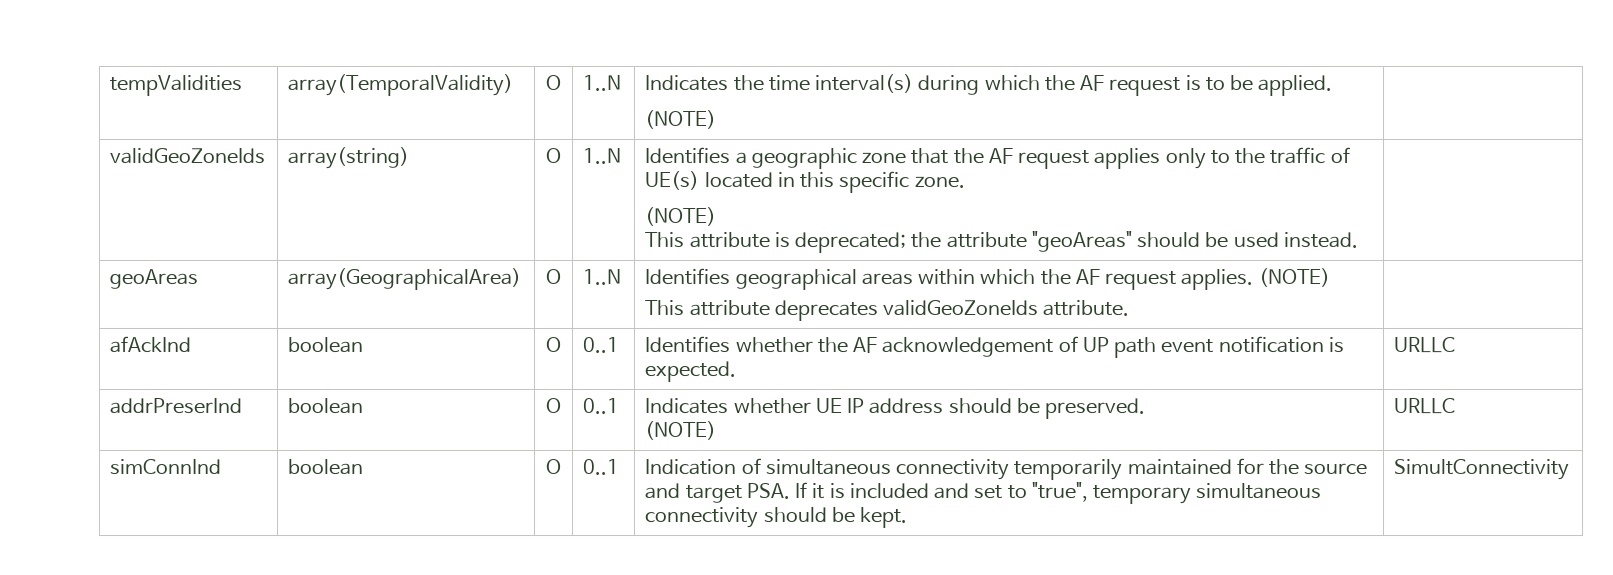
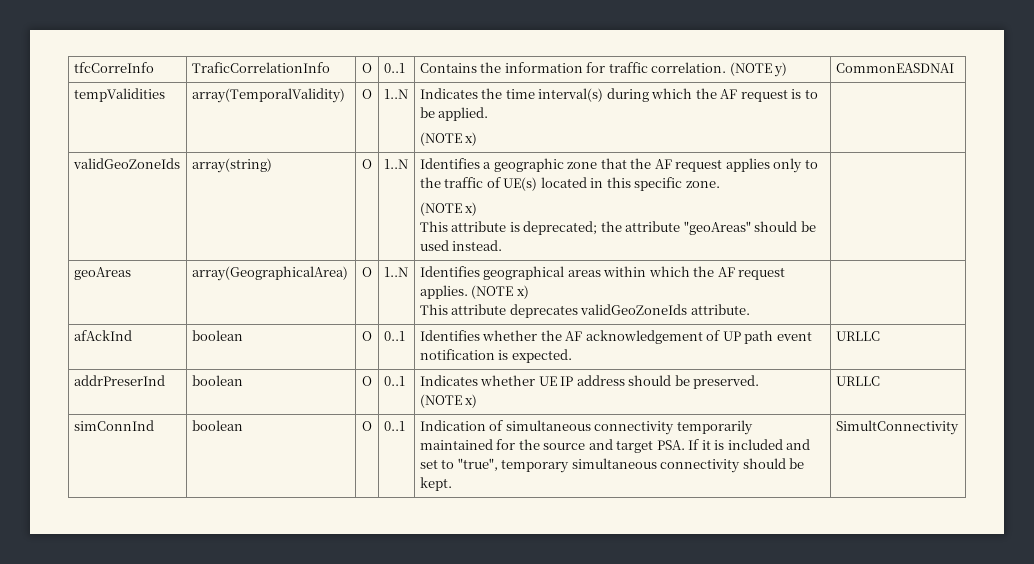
+ tfcCorreInfo | TraficCorrelationInfo | O | 0..1 | Contains the information for traffic correlation. (NOTE y) | CommonEASDNAI
  tempValidities | array(TemporalValidity) | O | 1..N | Indicates the time interval(s) during which the AF request is to be applied.
- (NOTE) |
+ (NOTE x) |
  validGeoZoneIds | array(string) | O | 1..N | Identifies a geographic zone that the AF request applies only to the traffic of UE(s) located in this specific zone.
- (NOTE)
+ (NOTE x)
- geoAreas | array(GeographicalArea) | O | 1..N | Identifies geographical areas within which the AF request applies. (NOTE)
+ geoAreas | array(GeographicalArea) | O | 1..N | Identifies geographical areas within which the AF request applies. (NOTE x)
  addrPreserInd | boolean | O | 0..1 | Indicates whether UE IP address should be preserved.
- (NOTE) | URLLC
+ (NOTE x) | URLLC

